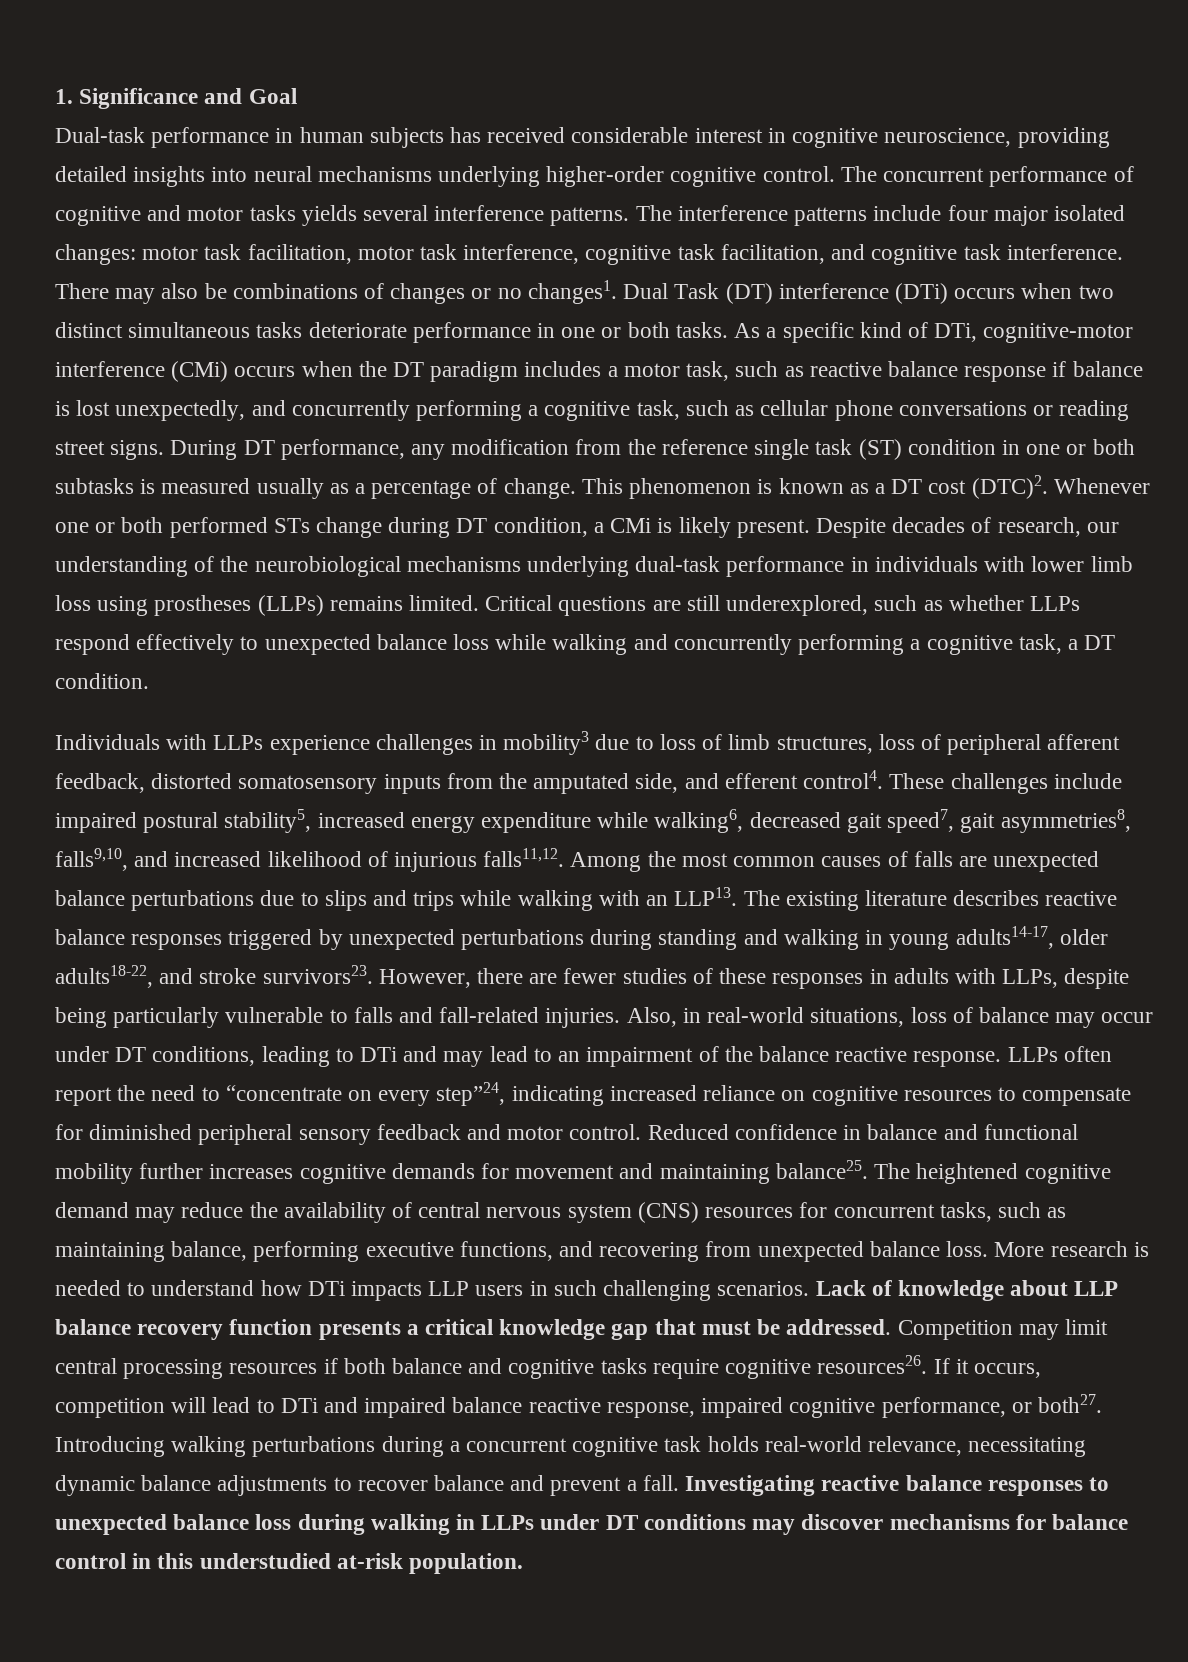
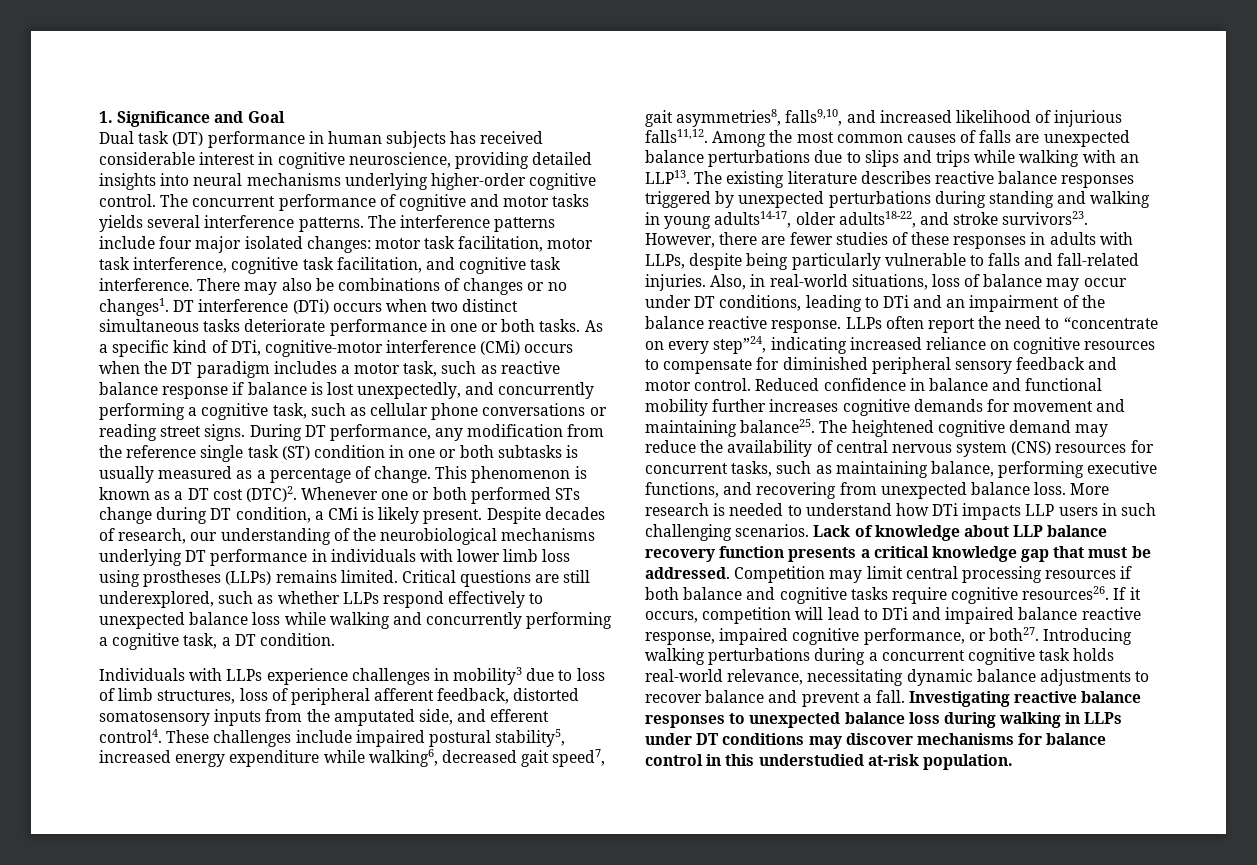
- Dual-task performance in human subjects has received considerable interest in cognitive neuroscience, providing detailed insights into neural mechanisms underlying higher-order cognitive control.
+ Dual task (DT) performance in human subjects has received considerable interest in cognitive neuroscience, providing detailed insights into neural mechanisms underlying higher-order cognitive control.
- Dual Task (DT) interference (DTi) occurs when two distinct simultaneous tasks deteriorate performance in one or both tasks.
+ DT interference (DTi) occurs when two distinct simultaneous tasks deteriorate performance in one or both tasks.
- During DT performance, any modification from the reference single task (ST) condition in one or both subtasks is measured usually as a percentage of change.
+ During DT performance, any modification from the reference single task (ST) condition in one or both subtasks is usually measured as a percentage of change.
- Despite decades of research, our understanding of the neurobiological mechanisms underlying dual-task performance in individuals with lower limb loss using prostheses (LLPs) remains limited.
+ Despite decades of research, our understanding of the neurobiological mechanisms underlying DT performance in individuals with lower limb loss using prostheses (LLPs) remains limited.
- Also, in real-world situations, loss of balance may occur under DT conditions, leading to DTi and may lead to an impairment of the balance reactive response.
+ Also, in real-world situations, loss of balance may occur under DT conditions, leading to DTi and an impairment of the balance reactive response.

